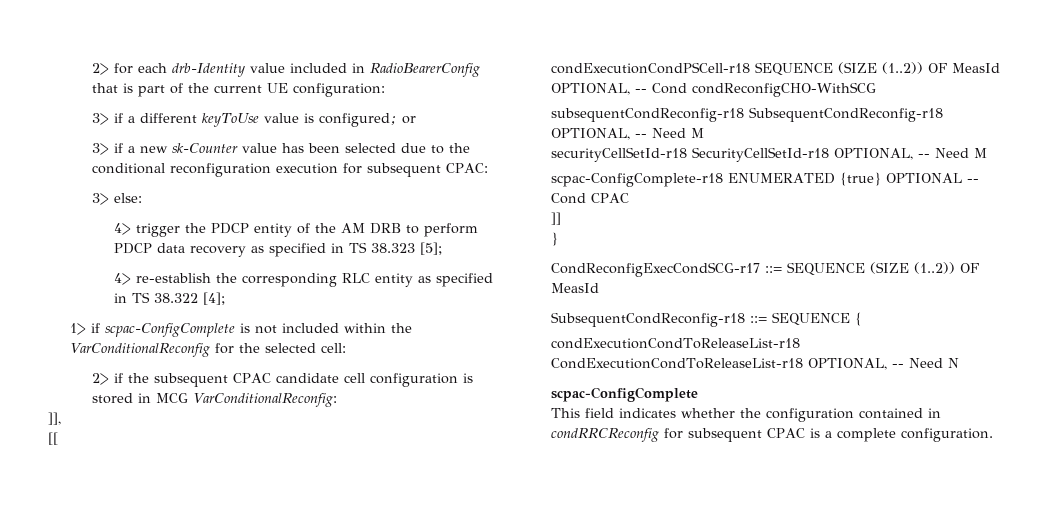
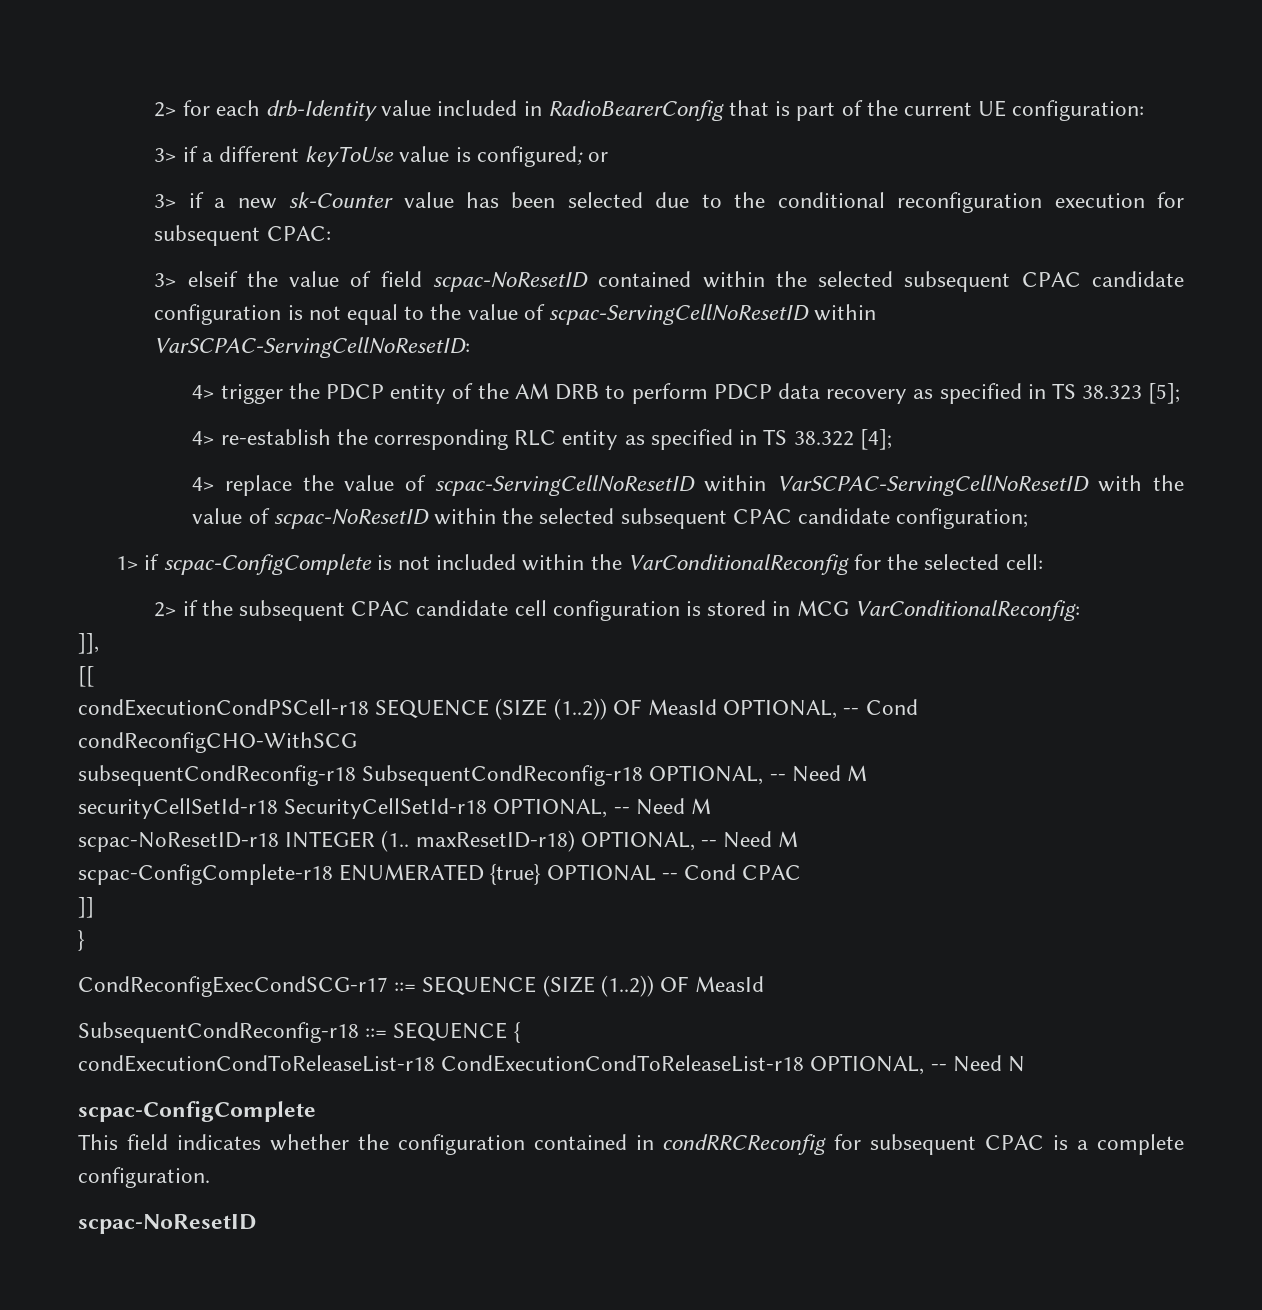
- 3> else:
+ 3> elseif the value of field scpac-NoResetID contained within the selected subsequent CPAC candidate configuration is not equal to the value of scpac-ServingCellNoResetID within VarSCPAC-ServingCellNoResetID:
+ 4> replace the value of scpac-ServingCellNoResetID within VarSCPAC-ServingCellNoResetID with the value of scpac-NoResetID within the selected subsequent CPAC candidate configuration;
+ scpac-NoResetID-r18 INTEGER (1.. maxResetID-r18) OPTIONAL, -- Need M
  This field indicates whether the configuration contained in condRRCReconfig for subsequent CPAC is a complete configuration.
+ scpac-NoResetID

